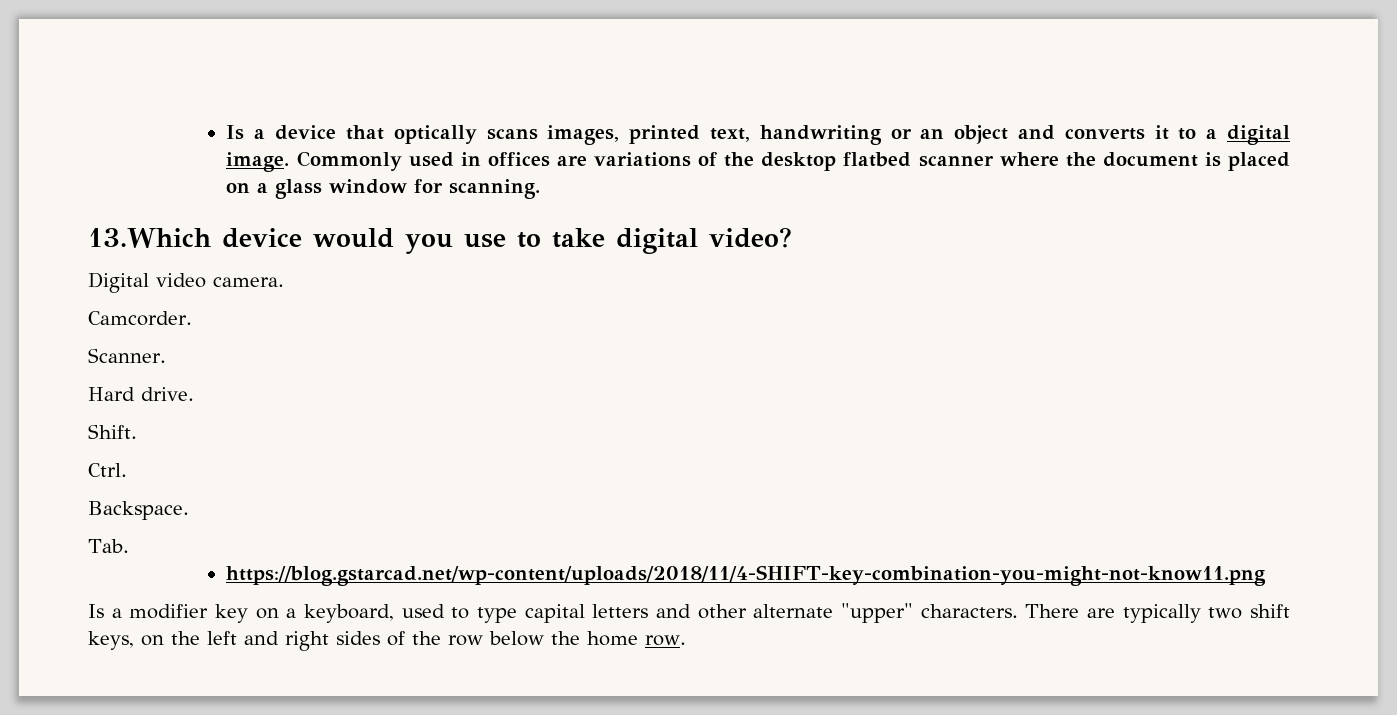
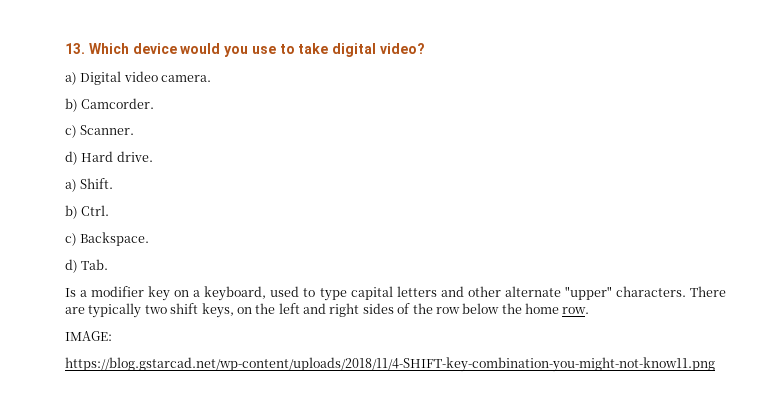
- Is a device that optically scans images, printed text, handwriting or an object and converts it to a digital image. Commonly used in offices are variations of the desktop flatbed scanner where the document is placed on a glass window for scanning.
- 13.Which device would you use to take digital video?
+ 13. Which device would you use to take digital video?
- Digital video camera.
+ a) Digital video camera.
- Camcorder.
+ b) Camcorder.
- Scanner.
+ c) Scanner.
- Hard drive.
+ d) Hard drive.
- Shift.
+ a) Shift.
- Ctrl.
+ b) Ctrl.
- Backspace.
+ c) Backspace.
- Tab.
+ d) Tab.
- https://blog.gstarcad.net/wp-content/uploads/2018/11/4-SHIFT-key-combination-you-might-not-know11.png
+ IMAGE:
+ https://blog.gstarcad.net/wp-content/uploads/2018/11/4-SHIFT-key-combination-you-might-not-know11.png

